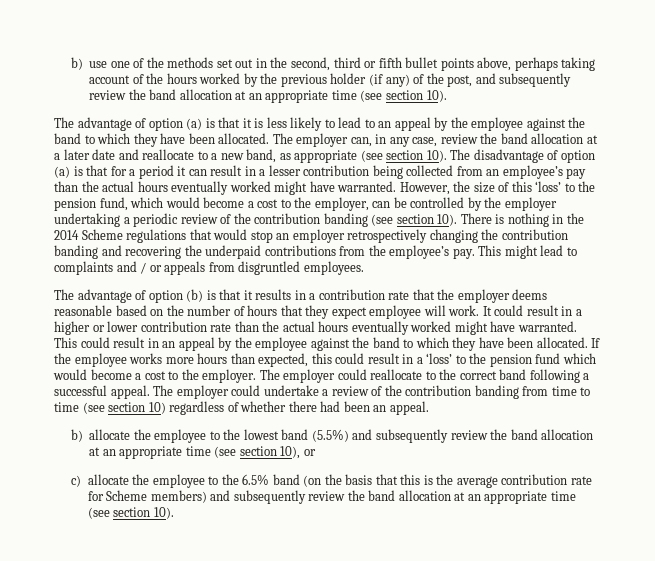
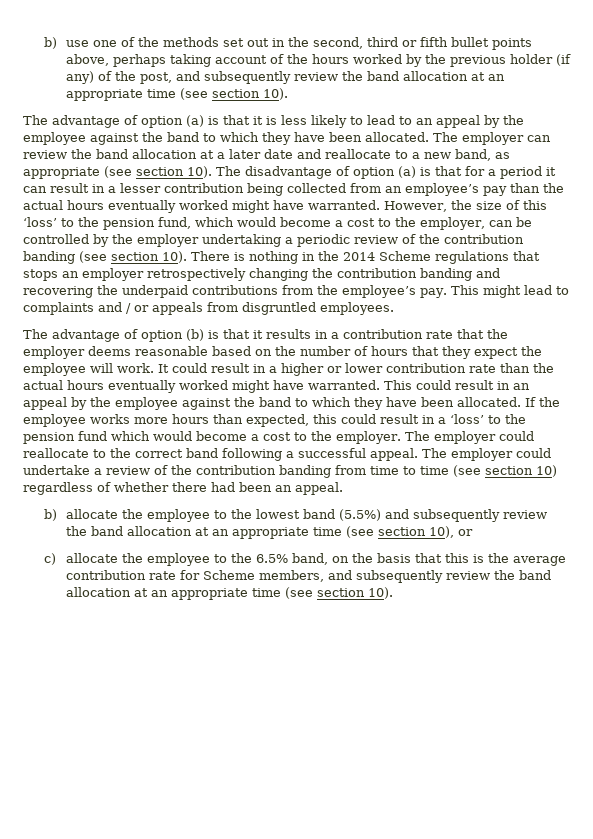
- The employer can, in any case, review the band allocation at a later date and reallocate to a new band, as appropriate (see section 10).
+ The employer can review the band allocation at a later date and reallocate to a new band, as appropriate (see section 10).
- There is nothing in the 2014 Scheme regulations that would stop an employer retrospectively changing the contribution banding and recovering the underpaid contributions from the employee’s pay.
+ There is nothing in the 2014 Scheme regulations that stops an employer retrospectively changing the contribution banding and recovering the underpaid contributions from the employee’s pay.
- The advantage of option (b) is that it results in a contribution rate that the employer deems reasonable based on the number of hours that they expect employee will work.
+ The advantage of option (b) is that it results in a contribution rate that the employer deems reasonable based on the number of hours that they expect the employee will work.
- c) allocate the employee to the 6.5% band (on the basis that this is the average contribution rate for Scheme members) and subsequently review the band allocation at an appropriate time (see section 10).
+ c) allocate the employee to the 6.5% band, on the basis that this is the average contribution rate for Scheme members, and subsequently review the band allocation at an appropriate time (see section 10).

